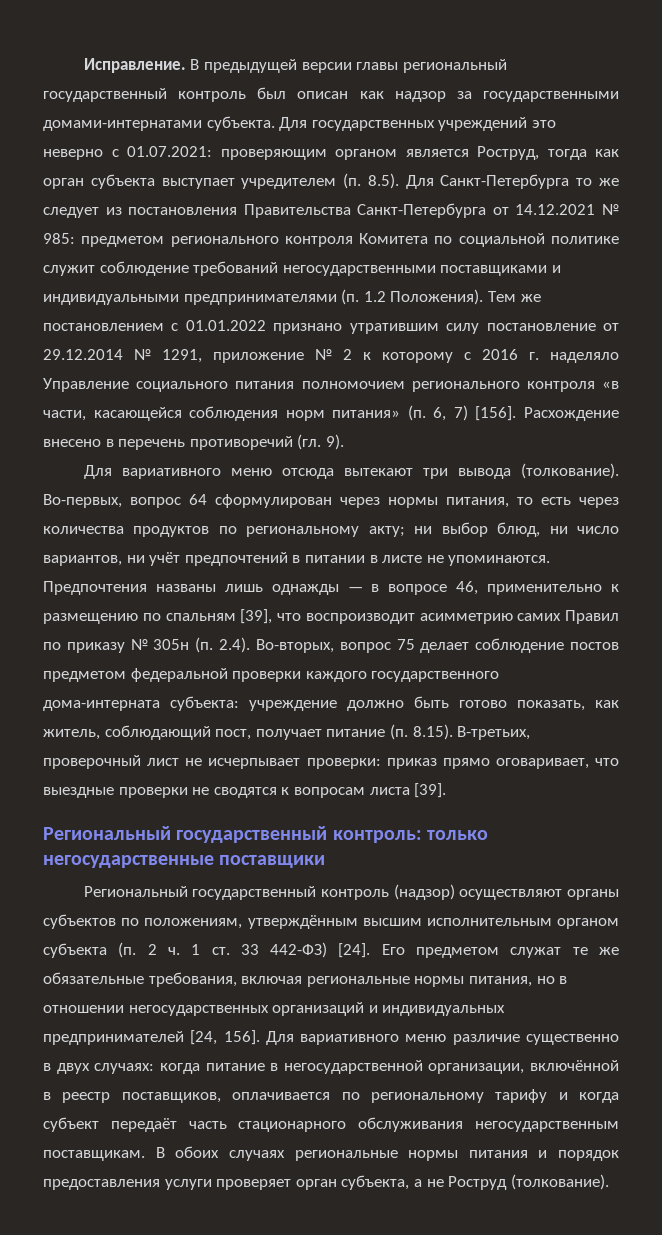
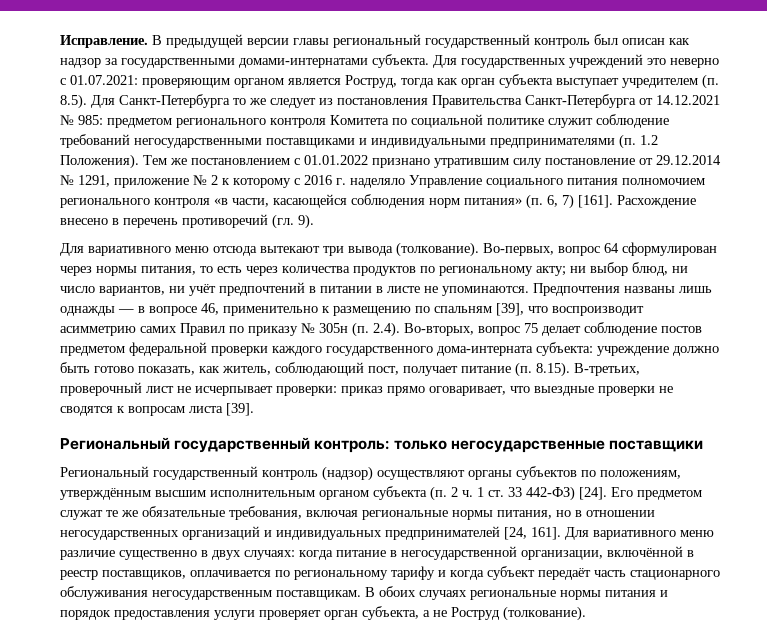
- Тем же постановлением с 01.01.2022 признано утратившим силу постановление от 29.12.2014 № 1291, приложение № 2 к которому с 2016 г. наделяло Управление социального питания полномочием регионального контроля «в части, касающейся соблюдения норм питания» (п. 6, 7) [156].
+ Тем же постановлением с 01.01.2022 признано утратившим силу постановление от 29.12.2014 № 1291, приложение № 2 к которому с 2016 г. наделяло Управление социального питания полномочием регионального контроля «в части, касающейся соблюдения норм питания» (п. 6, 7) [161].
- Его предметом служат те же обязательные требования, включая региональные нормы питания, но в отношении негосударственных организаций и индивидуальных предпринимателей [24, 156].
+ Его предметом служат те же обязательные требования, включая региональные нормы питания, но в отношении негосударственных организаций и индивидуальных предпринимателей [24, 161].

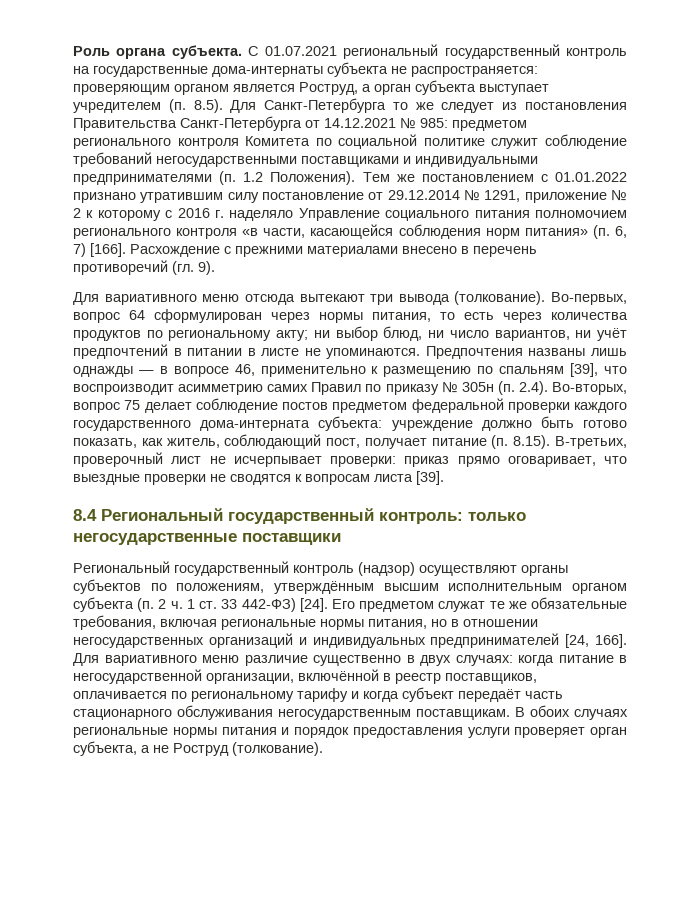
- Исправление. В предыдущей версии главы региональный государственный контроль был описан как надзор за государственными домами-интернатами субъекта. Для государственных учреждений это неверно с 01.07.2021: проверяющим органом является Роструд, тогда как орган субъекта выступает учредителем (п. 8.5). Для Санкт-Петербурга то же следует из постановления Правительства Санкт-Петербурга от 14.12.2021 № 985: предметом регионального контроля Комитета по социальной политике служит соблюдение требований негосударственными поставщиками и индивидуальными предпринимателями (п. 1.2 Положения).
+ Роль органа субъекта. С 01.07.2021 региональный государственный контроль на государственные дома-интернаты субъекта не распространяется: проверяющим органом является Роструд, а орган субъекта выступает учредителем (п. 8.5). Для Санкт-Петербурга то же следует из постановления Правительства Санкт-Петербурга от 14.12.2021 № 985: предметом регионального контроля Комитета по социальной политике служит соблюдение требований негосударственными поставщиками и индивидуальными предпринимателями (п. 1.2 Положения).
- Тем же постановлением с 01.01.2022 признано утратившим силу постановление от 29.12.2014 № 1291, приложение № 2 к которому с 2016 г. наделяло Управление социального питания полномочием регионального контроля «в части, касающейся соблюдения норм питания» (п. 6, 7) [161]. Расхождение внесено в перечень противоречий (гл.
+ Тем же постановлением с 01.01.2022 признано утратившим силу постановление от 29.12.2014 № 1291, приложение № 2 к которому с 2016 г. наделяло Управление социального питания полномочием регионального контроля «в части, касающейся соблюдения норм питания» (п. 6, 7) [166]. Расхождение с прежними материалами внесено в перечень противоречий (гл.
- Региональный государственный контроль: только негосударственные поставщики
+ 8.4 Региональный государственный контроль: только негосударственные поставщики
- Его предметом служат те же обязательные требования, включая региональные нормы питания, но в отношении негосударственных организаций и индивидуальных предпринимателей [24, 161].
+ Его предметом служат те же обязательные требования, включая региональные нормы питания, но в отношении негосударственных организаций и индивидуальных предпринимателей [24, 166].

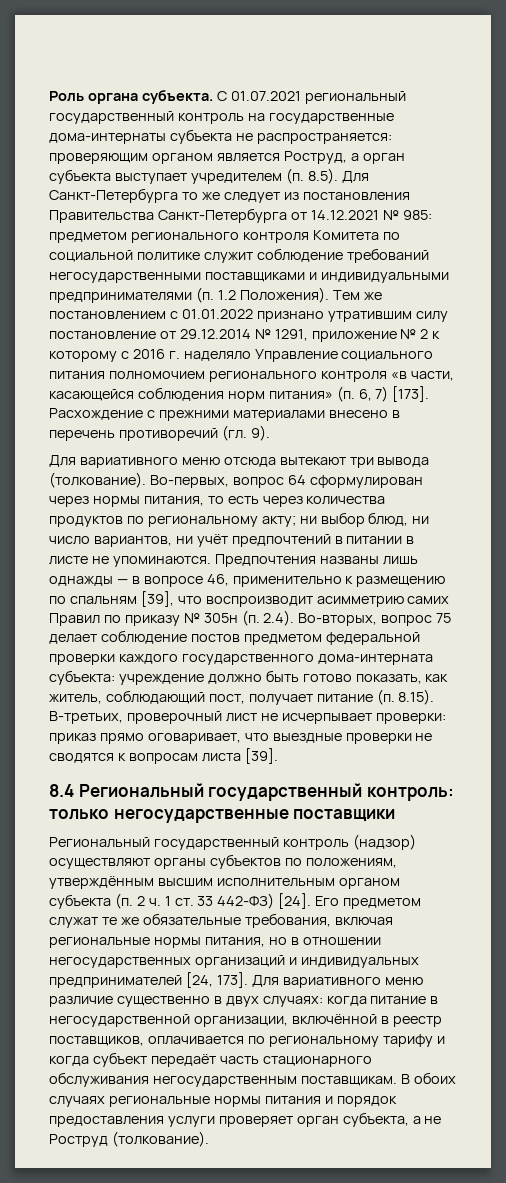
- Тем же постановлением с 01.01.2022 признано утратившим силу постановление от 29.12.2014 № 1291, приложение № 2 к которому с 2016 г. наделяло Управление социального питания полномочием регионального контроля «в части, касающейся соблюдения норм питания» (п. 6, 7) [166].
+ Тем же постановлением с 01.01.2022 признано утратившим силу постановление от 29.12.2014 № 1291, приложение № 2 к которому с 2016 г. наделяло Управление социального питания полномочием регионального контроля «в части, касающейся соблюдения норм питания» (п. 6, 7) [173].
- Его предметом служат те же обязательные требования, включая региональные нормы питания, но в отношении негосударственных организаций и индивидуальных предпринимателей [24, 166].
+ Его предметом служат те же обязательные требования, включая региональные нормы питания, но в отношении негосударственных организаций и индивидуальных предпринимателей [24, 173].

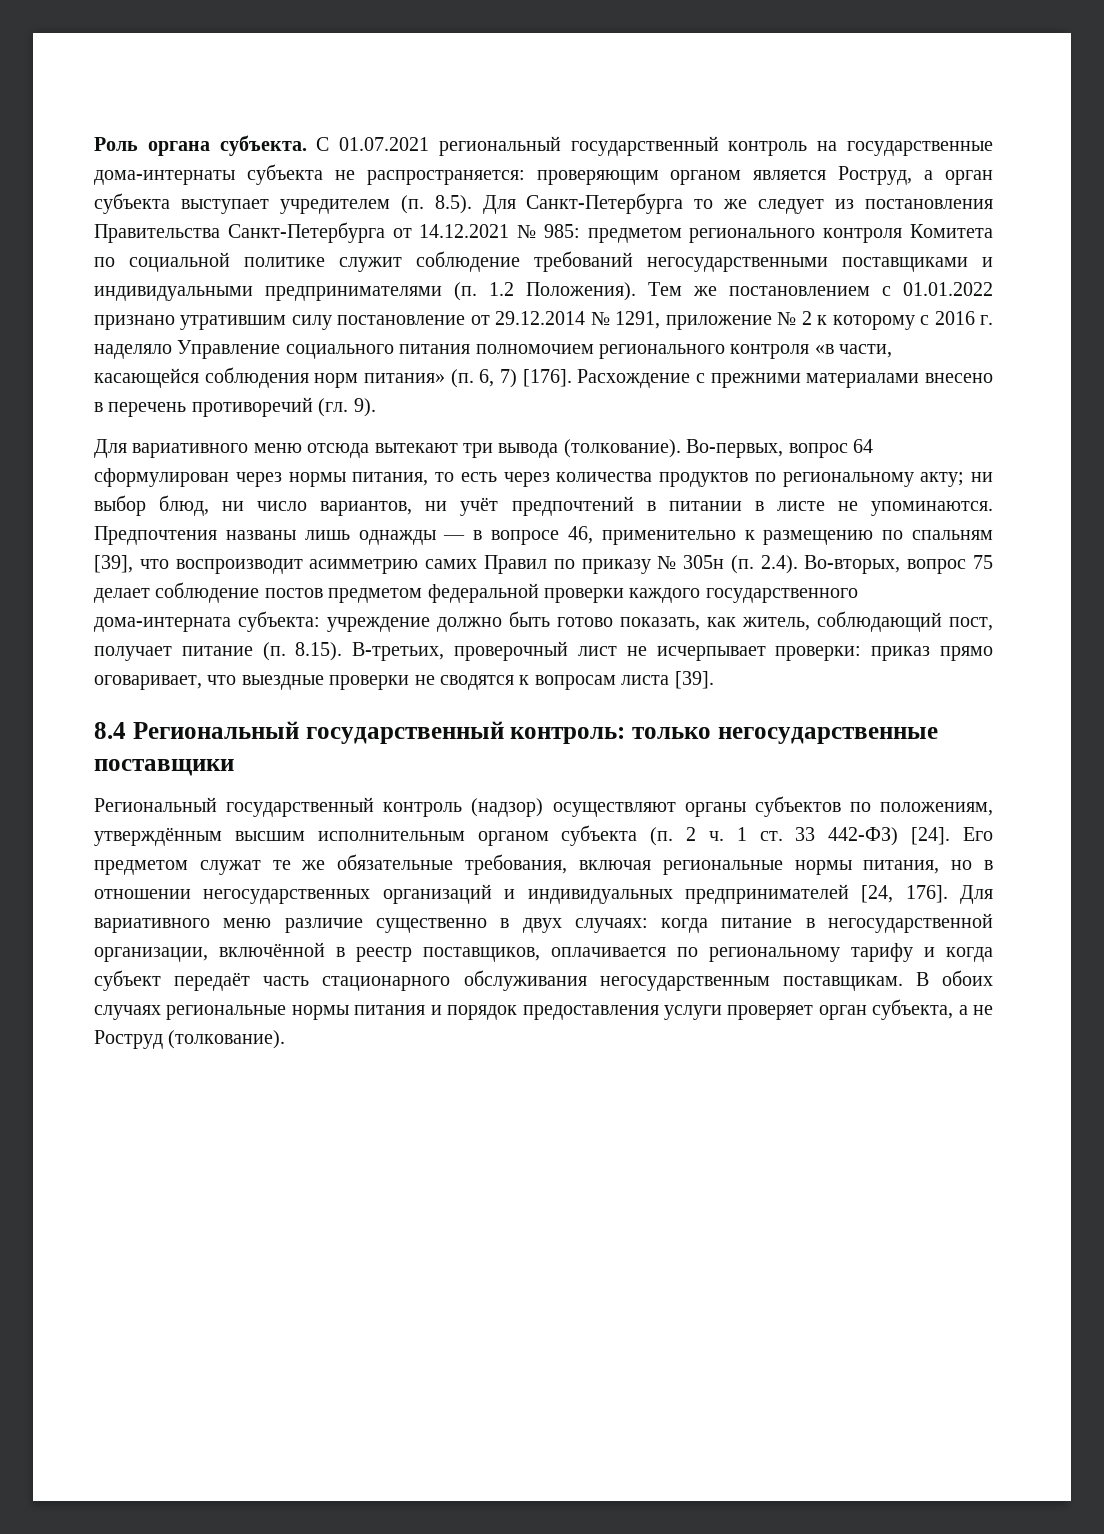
- Тем же постановлением с 01.01.2022 признано утратившим силу постановление от 29.12.2014 № 1291, приложение № 2 к которому с 2016 г. наделяло Управление социального питания полномочием регионального контроля «в части, касающейся соблюдения норм питания» (п. 6, 7) [173].
+ Тем же постановлением с 01.01.2022 признано утратившим силу постановление от 29.12.2014 № 1291, приложение № 2 к которому с 2016 г. наделяло Управление социального питания полномочием регионального контроля «в части, касающейся соблюдения норм питания» (п. 6, 7) [176].
- Его предметом служат те же обязательные требования, включая региональные нормы питания, но в отношении негосударственных организаций и индивидуальных предпринимателей [24, 173].
+ Его предметом служат те же обязательные требования, включая региональные нормы питания, но в отношении негосударственных организаций и индивидуальных предпринимателей [24, 176].

